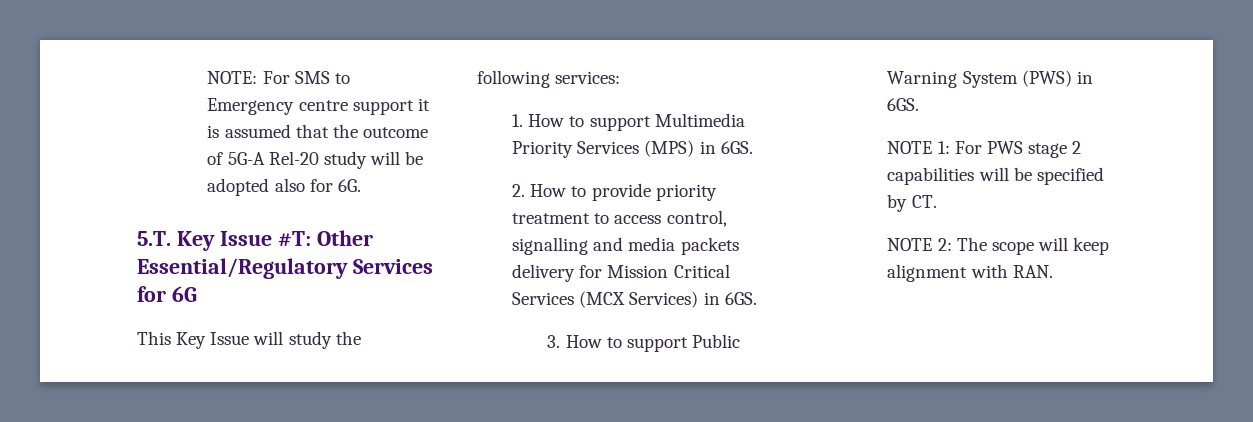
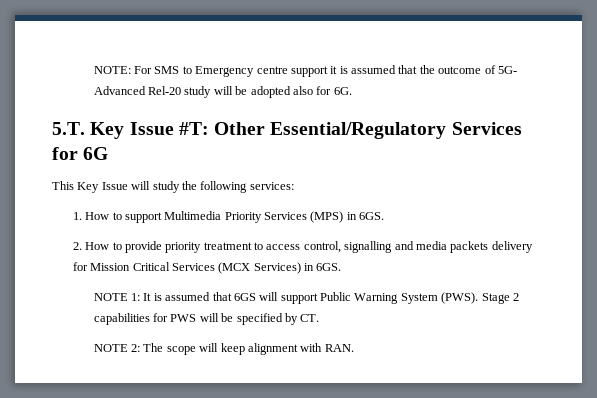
- NOTE: For SMS to Emergency centre support it is assumed that the outcome of 5G-A Rel-20 study will be adopted also for 6G.
+ NOTE: For SMS to Emergency centre support it is assumed that the outcome of 5G- Advanced Rel-20 study will be adopted also for 6G.
- 3. How to support Public Warning System (PWS) in 6GS.
- NOTE 1: For PWS stage 2 capabilities will be specified by CT.
+ NOTE 1: It is assumed that 6GS will support Public Warning System (PWS). Stage 2 capabilities for PWS will be specified by CT.

